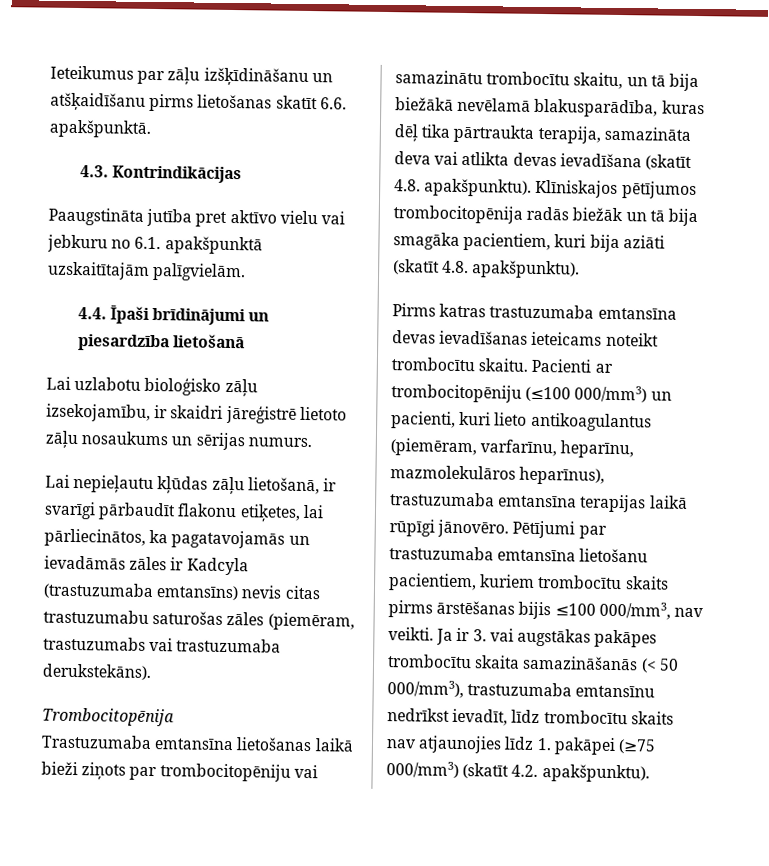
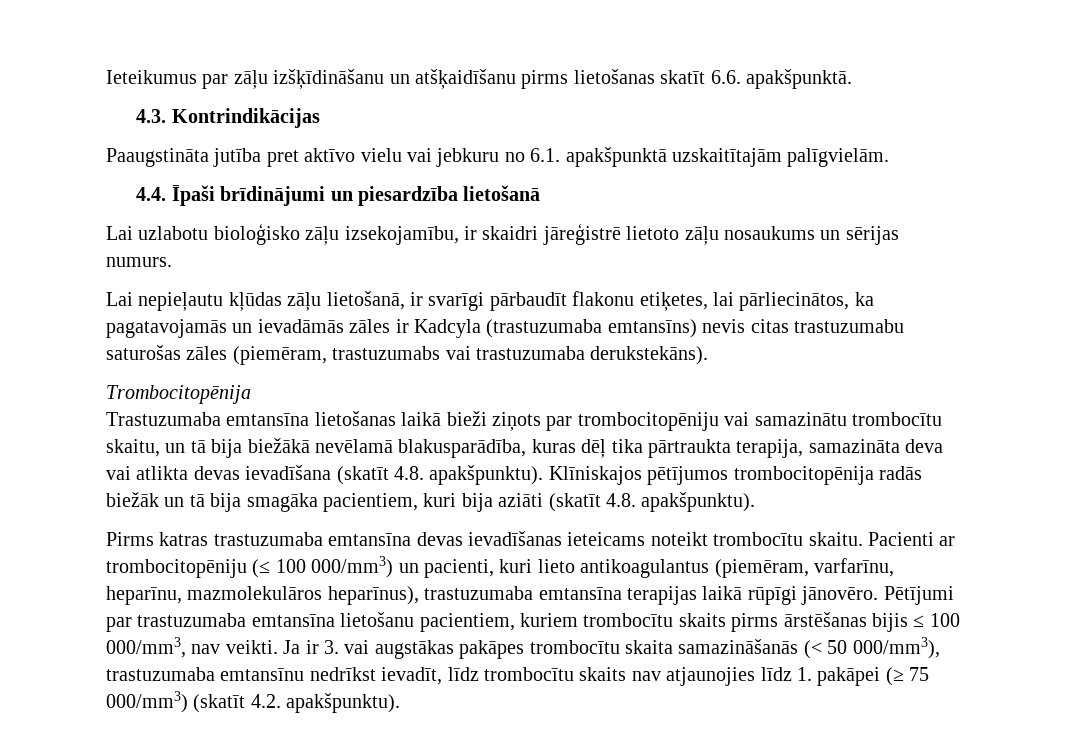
- Pacienti ar trombocitopēniju (≤100 000/mm3) un pacienti, kuri lieto antikoagulantus (piemēram, varfarīnu, heparīnu, mazmolekulāros heparīnus), trastuzumaba emtansīna terapijas laikā rūpīgi jānovēro.
+ Pacienti ar trombocitopēniju (≤ 100 000/mm3) un pacienti, kuri lieto antikoagulantus (piemēram, varfarīnu, heparīnu, mazmolekulāros heparīnus), trastuzumaba emtansīna terapijas laikā rūpīgi jānovēro.
- Pētījumi par trastuzumaba emtansīna lietošanu pacientiem, kuriem trombocītu skaits pirms ārstēšanas bijis ≤100 000/mm3, nav veikti.
+ Pētījumi par trastuzumaba emtansīna lietošanu pacientiem, kuriem trombocītu skaits pirms ārstēšanas bijis ≤ 100 000/mm3, nav veikti.
- Ja ir 3. vai augstākas pakāpes trombocītu skaita samazināšanās (< 50 000/mm3), trastuzumaba emtansīnu nedrīkst ievadīt, līdz trombocītu skaits nav atjaunojies līdz 1. pakāpei (≥75 000/mm3) (skatīt 4.2. apakšpunktu).
+ Ja ir 3. vai augstākas pakāpes trombocītu skaita samazināšanās (< 50 000/mm3), trastuzumaba emtansīnu nedrīkst ievadīt, līdz trombocītu skaits nav atjaunojies līdz 1. pakāpei (≥ 75 000/mm3) (skatīt 4.2. apakšpunktu).

